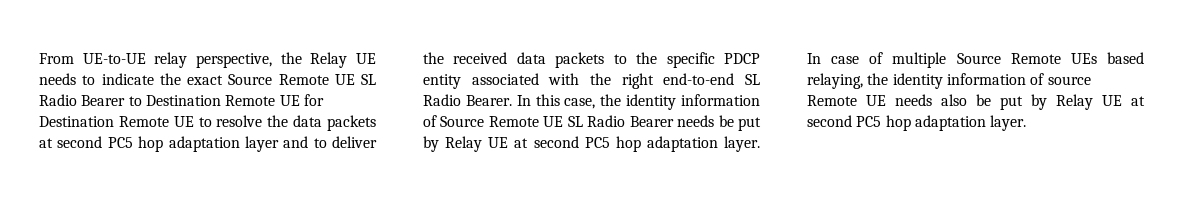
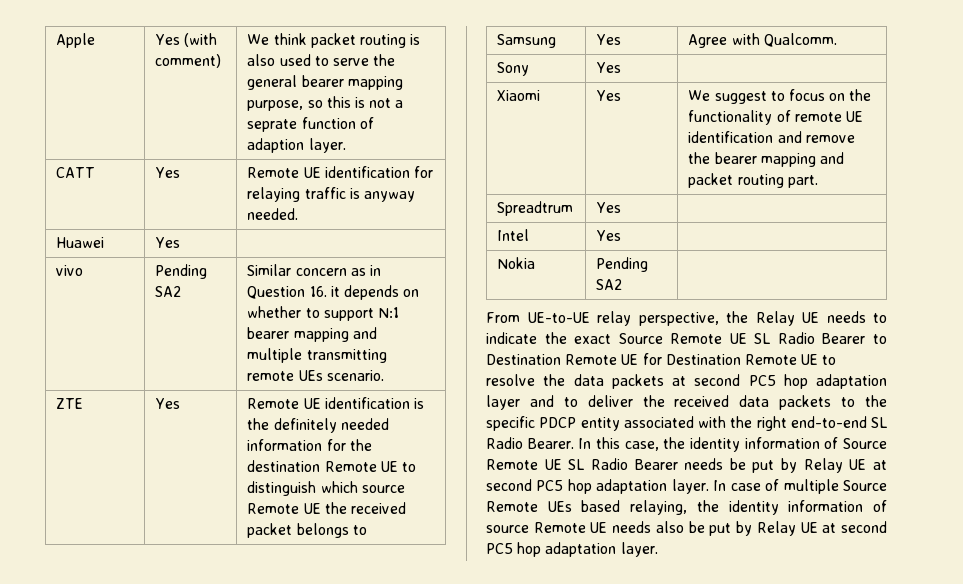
+ Apple | Yes (with comment) | We think packet routing is also used to serve the general bearer mapping purpose, so this is not a seprate function of adaption layer.
+ CATT | Yes | Remote UE identification for relaying traffic is anyway needed.
+ Huawei | Yes |
+ vivo | Pending SA2 | Similar concern as in Question 16. it depends on whether to support N:1 bearer mapping and multiple transmitting remote UEs scenario.
+ ZTE | Yes | Remote UE identification is the definitely needed information for the destination Remote UE to distinguish which source Remote UE the received packet belongs to
+ Samsung | Yes | Agree with Qualcomm.
+ Sony | Yes |
+ Xiaomi | Yes | We suggest to focus on the functionality of remote UE identification and remove the bearer mapping and packet routing part.
+ Spreadtrum | Yes |
+ Intel | Yes |
+ Nokia | Pending SA2 |

